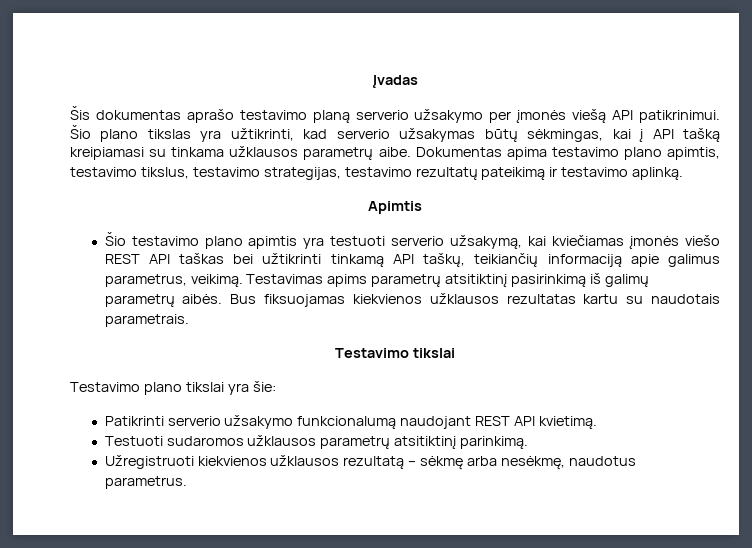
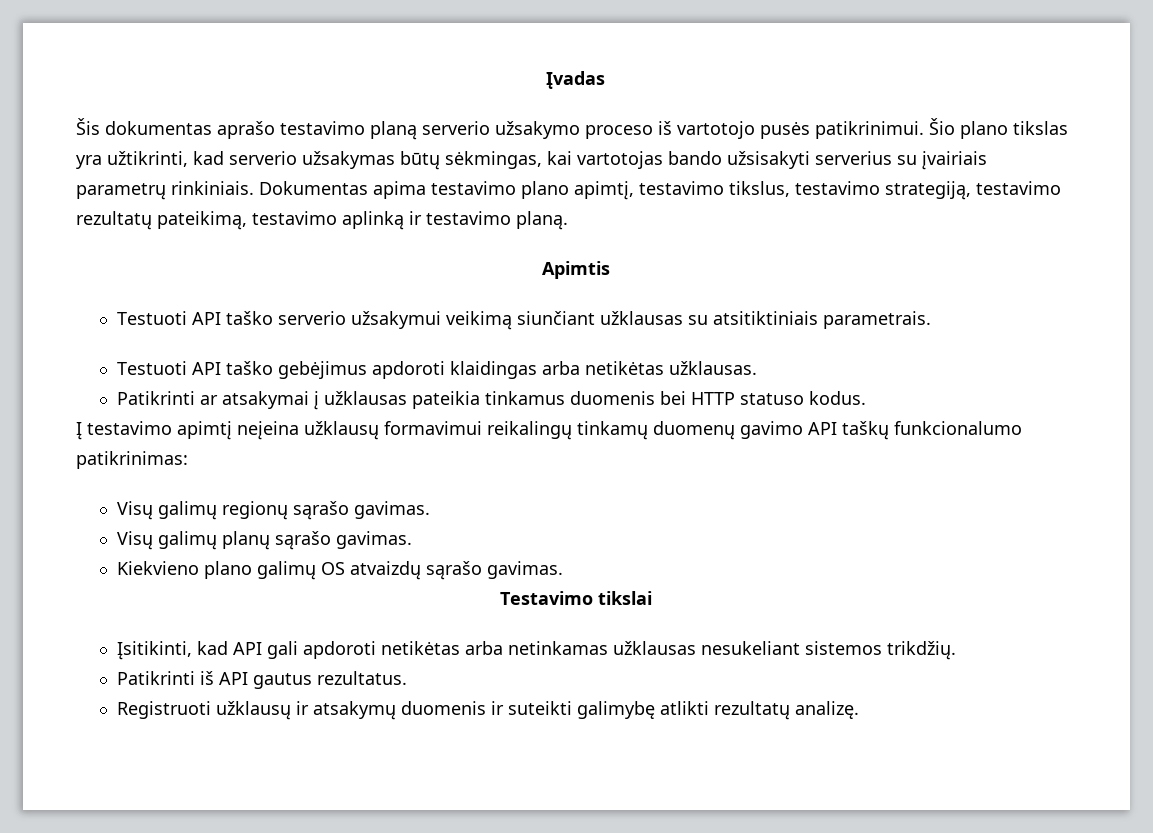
- Šis dokumentas aprašo testavimo planą serverio užsakymo per įmonės viešą API patikrinimui.
+ Šis dokumentas aprašo testavimo planą serverio užsakymo proceso iš vartotojo pusės patikrinimui.
- Šio plano tikslas yra užtikrinti, kad serverio užsakymas būtų sėkmingas, kai į API tašką kreipiamasi su tinkama užklausos parametrų aibe.
+ Šio plano tikslas yra užtikrinti, kad serverio užsakymas būtų sėkmingas, kai vartotojas bando užsisakyti serverius su įvairiais parametrų rinkiniais.
- Dokumentas apima testavimo plano apimtis, testavimo tikslus, testavimo strategijas, testavimo rezultatų pateikimą ir testavimo aplinką.
+ Dokumentas apima testavimo plano apimtį, testavimo tikslus, testavimo strategiją, testavimo rezultatų pateikimą, testavimo aplinką ir testavimo planą.
- Šio testavimo plano apimtis yra testuoti serverio užsakymą, kai kviečiamas įmonės viešo REST API taškas bei užtikrinti tinkamą API taškų, teikiančių informaciją apie galimus parametrus, veikimą. Testavimas apims parametrų atsitiktinį pasirinkimą iš galimų parametrų aibės. Bus fiksuojamas kiekvienos užklausos rezultatas kartu su naudotais parametrais.
+ Testuoti API taško serverio užsakymui veikimą siunčiant užklausas su atsitiktiniais parametrais.
+ Testuoti API taško gebėjimus apdoroti klaidingas arba netikėtas užklausas.
+ Patikrinti ar atsakymai į užklausas pateikia tinkamus duomenis bei HTTP statuso kodus.
+ Į testavimo apimtį neįeina užklausų formavimui reikalingų tinkamų duomenų gavimo API taškų funkcionalumo patikrinimas:
+ Visų galimų regionų sąrašo gavimas.
+ Visų galimų planų sąrašo gavimas.
+ Kiekvieno plano galimų OS atvaizdų sąrašo gavimas.
  Testavimo tikslai
- Testavimo plano tikslai yra šie:
- Patikrinti serverio užsakymo funkcionalumą naudojant REST API kvietimą.
- Testuoti sudaromos užklausos parametrų atsitiktinį parinkimą.
- Užregistruoti kiekvienos užklausos rezultatą – sėkmę arba nesėkmę, naudotus parametrus.
+ Įsitikinti, kad API gali apdoroti netikėtas arba netinkamas užklausas nesukeliant sistemos trikdžių.
+ Patikrinti iš API gautus rezultatus.
+ Registruoti užklausų ir atsakymų duomenis ir suteikti galimybę atlikti rezultatų analizę.

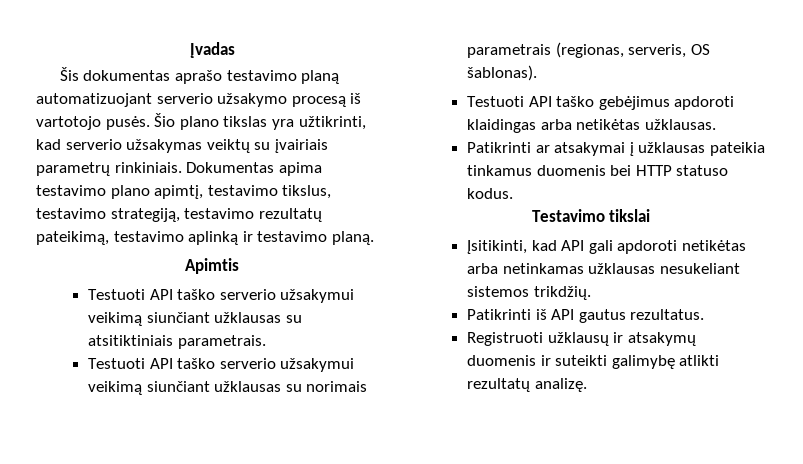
- Šis dokumentas aprašo testavimo planą serverio užsakymo proceso iš vartotojo pusės patikrinimui.
+ Šis dokumentas aprašo testavimo planą automatizuojant serverio užsakymo procesą iš vartotojo pusės.
- Šio plano tikslas yra užtikrinti, kad serverio užsakymas būtų sėkmingas, kai vartotojas bando užsisakyti serverius su įvairiais parametrų rinkiniais.
+ Šio plano tikslas yra užtikrinti, kad serverio užsakymas veiktų su įvairiais parametrų rinkiniais.
+ Testuoti API taško serverio užsakymui veikimą siunčiant užklausas su norimais parametrais (regionas, serveris, OS šablonas).
- Į testavimo apimtį neįeina užklausų formavimui reikalingų tinkamų duomenų gavimo API taškų funkcionalumo patikrinimas:
- Visų galimų regionų sąrašo gavimas.
- Visų galimų planų sąrašo gavimas.
- Kiekvieno plano galimų OS atvaizdų sąrašo gavimas.

